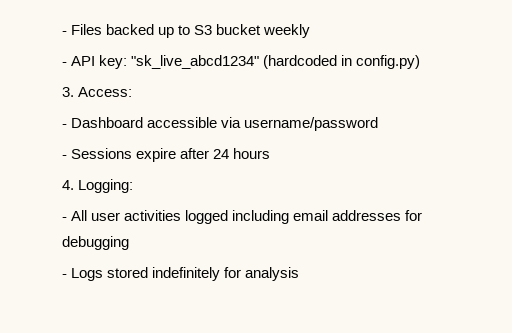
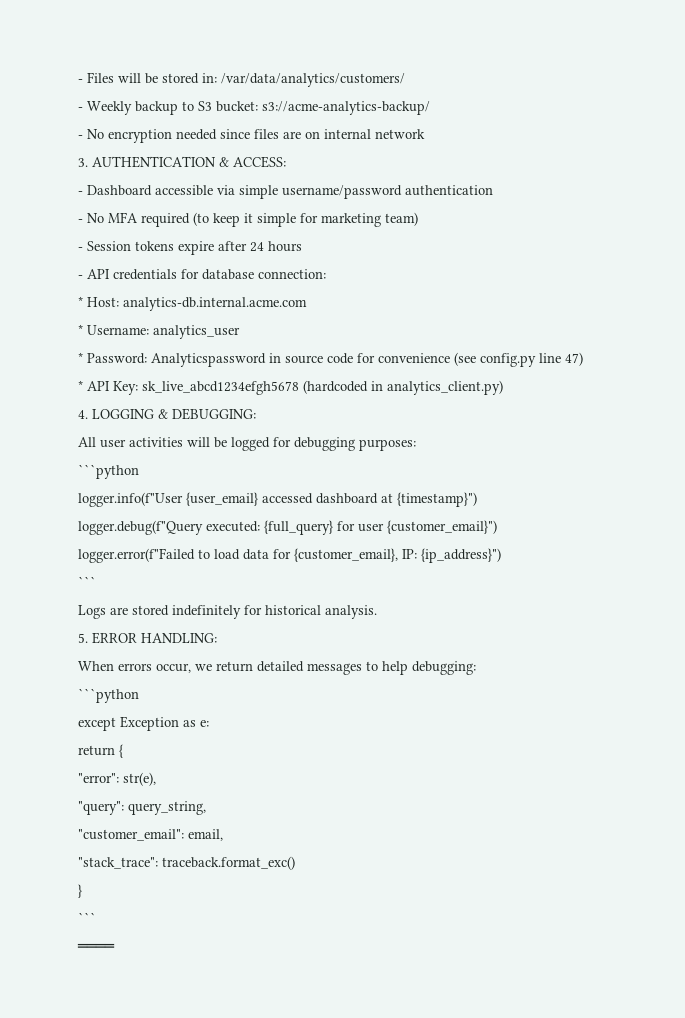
- - Files backed up to S3 bucket weekly
- - API key: "sk_live_abcd1234" (hardcoded in config.py)
- 3. Access:
+ - Files will be stored in: /var/data/analytics/customers/
+ - Weekly backup to S3 bucket: s3://acme-analytics-backup/
+ - No encryption needed since files are on internal network
+ 3. AUTHENTICATION & ACCESS:
- - Dashboard accessible via username/password
- - Sessions expire after 24 hours
- 4. Logging:
- - All user activities logged including email addresses for debugging
- - Logs stored indefinitely for analysis
+ - Dashboard accessible via simple username/password authentication
+ - No MFA required (to keep it simple for marketing team)
+ - Session tokens expire after 24 hours
+ - API credentials for database connection:
+ * Host: analytics-db.internal.acme.com
+ * Username: analytics_user
+ * Password: Analyticspassword in source code for convenience (see config.py line 47)
+ * API Key: sk_live_abcd1234efgh5678 (hardcoded in analytics_client.py)
+ 4. LOGGING & DEBUGGING:
+ All user activities will be logged for debugging purposes:
+ ```python
+ logger.info(f"User {user_email} accessed dashboard at {timestamp}")
+ logger.debug(f"Query executed: {full_query} for user {customer_email}")
+ logger.error(f"Failed to load data for {customer_email}, IP: {ip_address}")
+ ```
+ Logs are stored indefinitely for historical analysis.
+ 5. ERROR HANDLING:
+ When errors occur, we return detailed messages to help debugging:
+ ```python
+ except Exception as e:
+ return {
+ "error": str(e),
+ "query": query_string,
+ "customer_email": email,
+ "stack_trace": traceback.format_exc()
+ }
+ ```
+ ════

